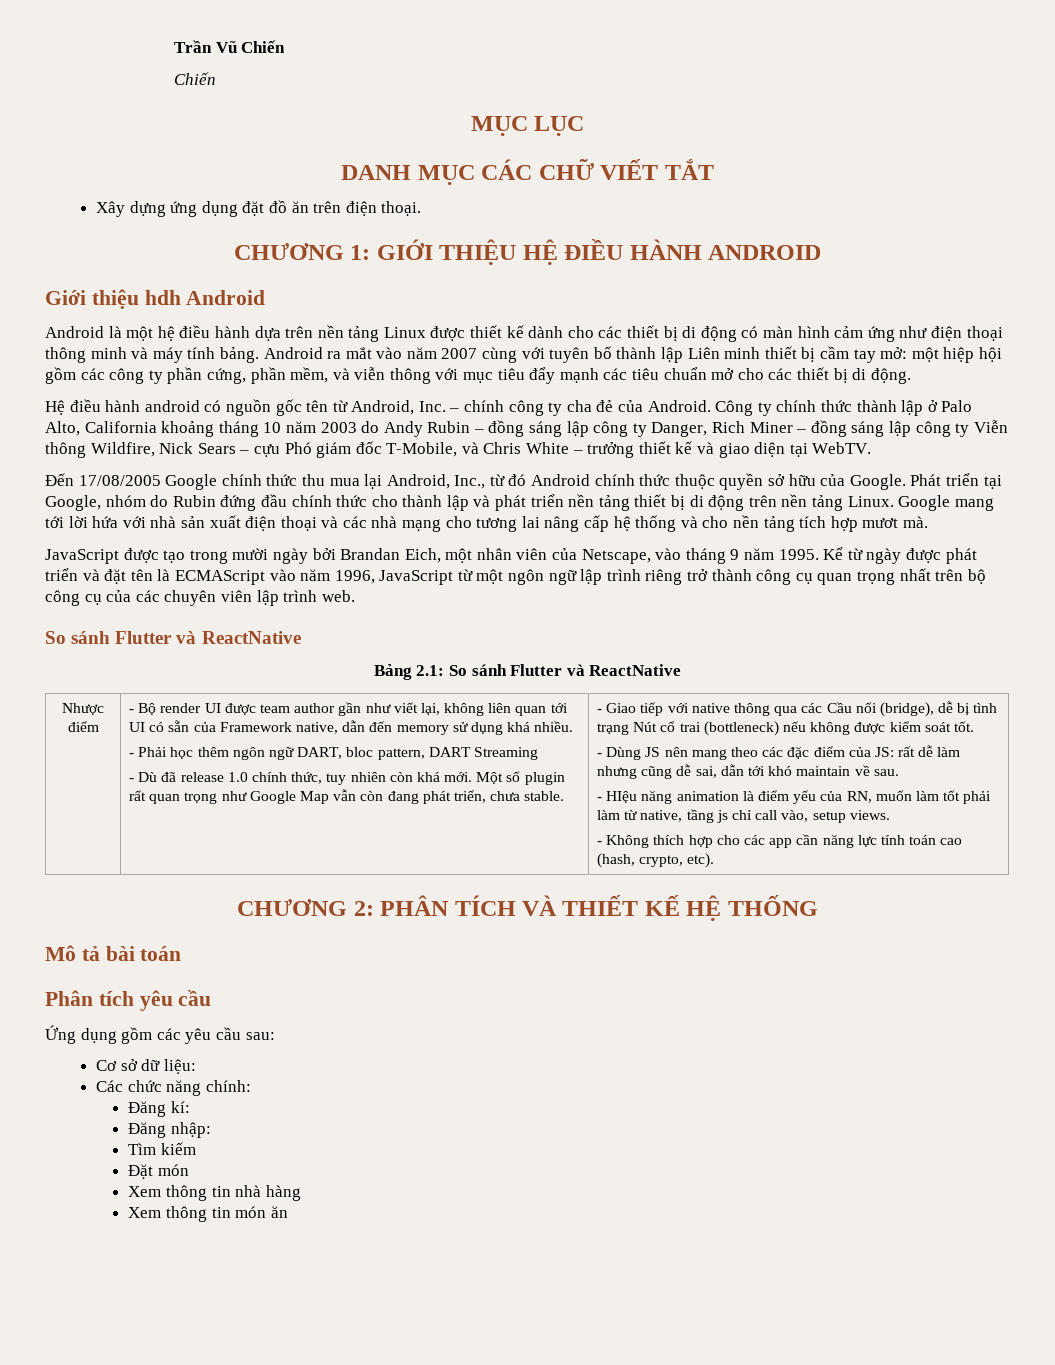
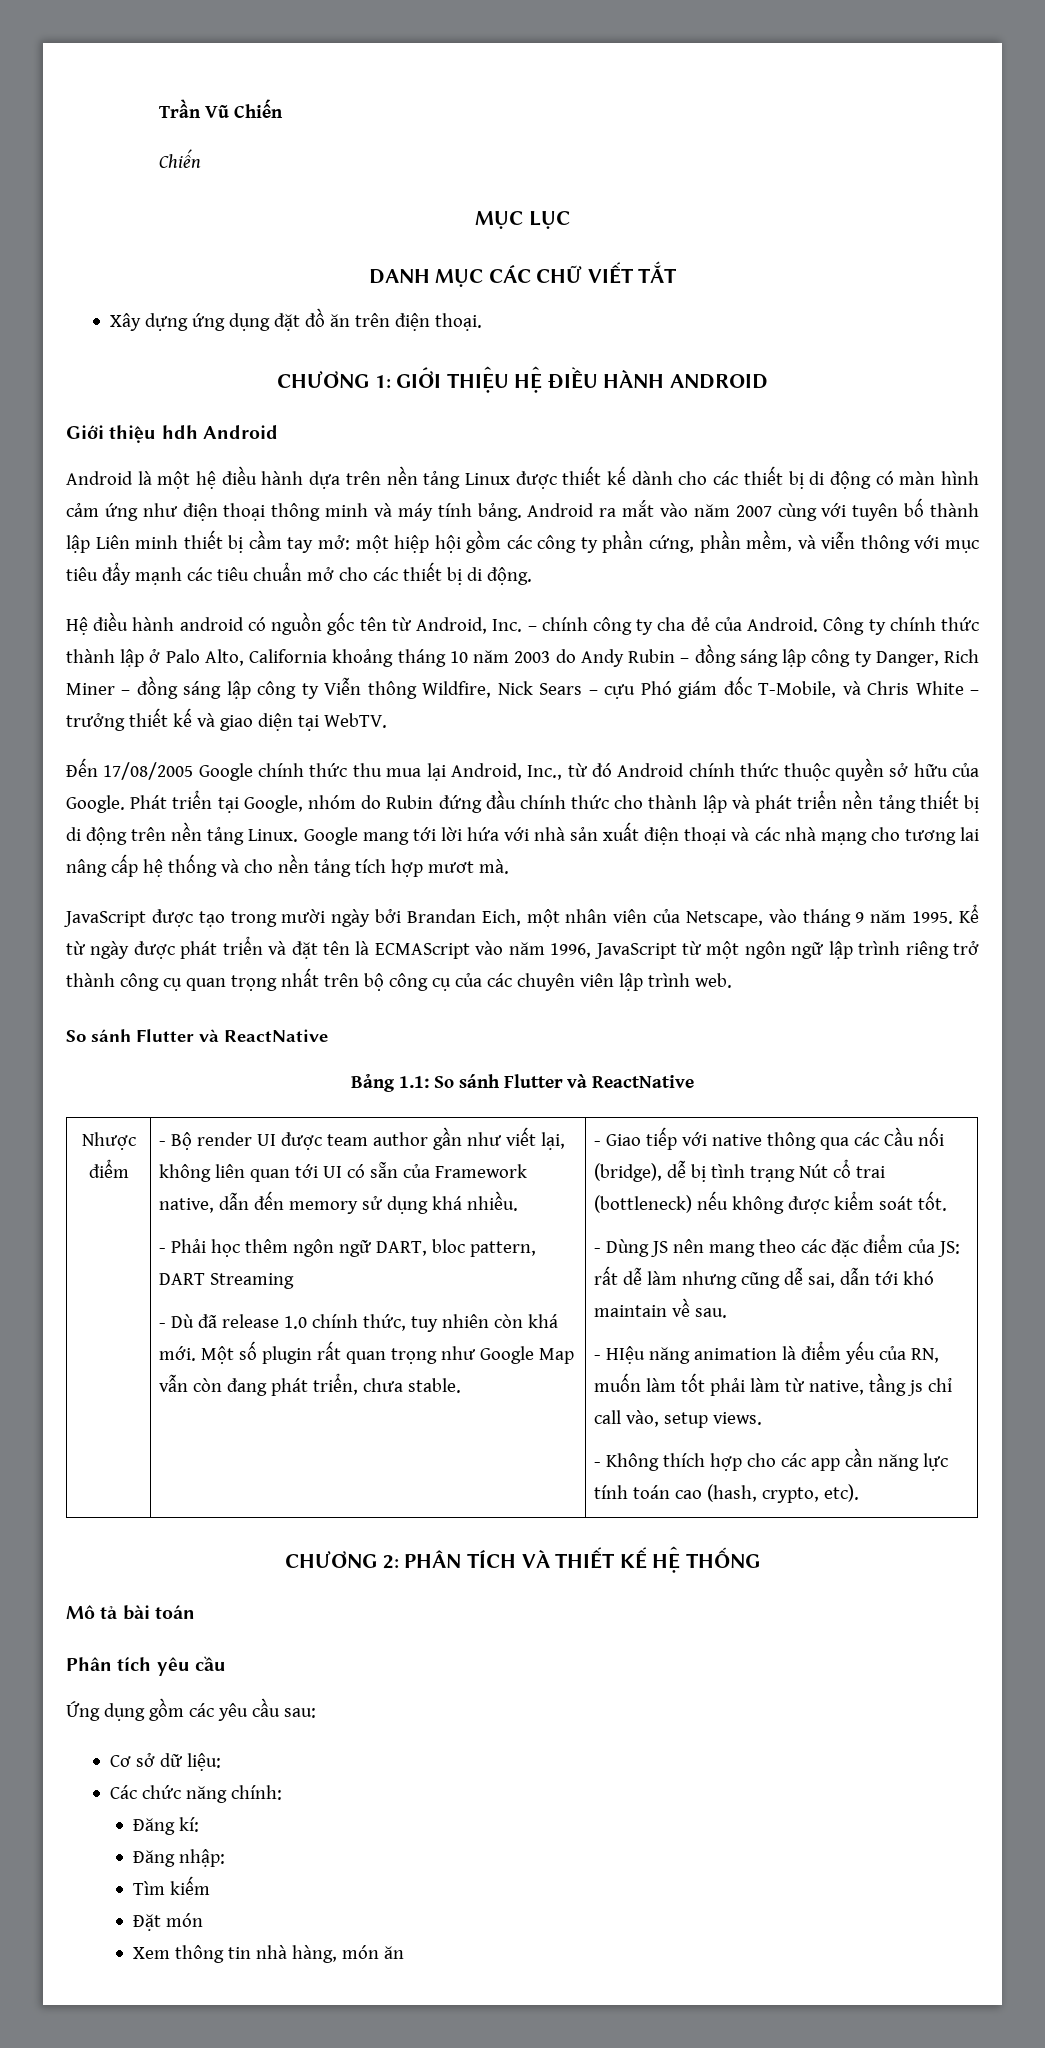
- Bảng 2.1: So sánh Flutter và ReactNative
+ Bảng 1.1: So sánh Flutter và ReactNative
- Xem thông tin nhà hàng
- Xem thông tin món ăn
+ Xem thông tin nhà hàng, món ăn

